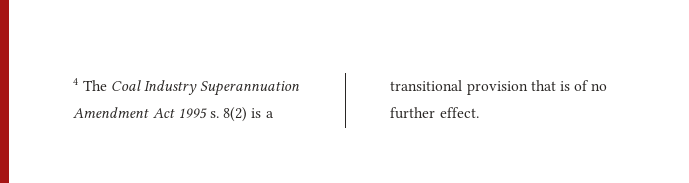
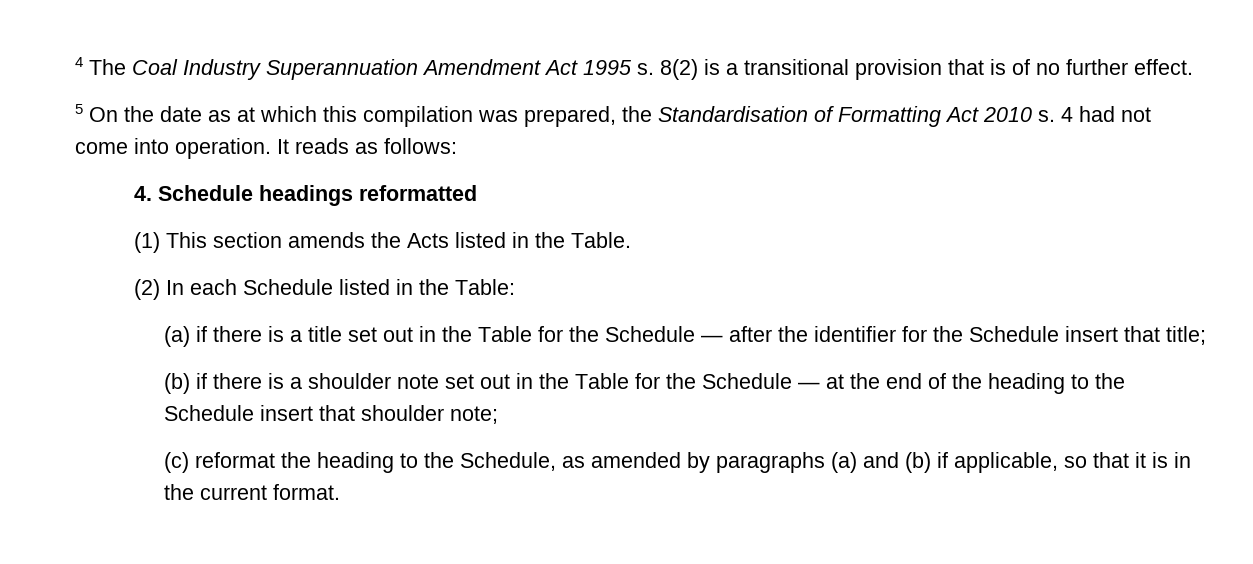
+ 5 On the date as at which this compilation was prepared, the Standardisation of Formatting Act 2010 s. 4 had not come into operation. It reads as follows:
+ 4. Schedule headings reformatted
+ (1) This section amends the Acts listed in the Table.
+ (2) In each Schedule listed in the Table:
+ (a) if there is a title set out in the Table for the Schedule — after the identifier for the Schedule insert that title;
+ (b) if there is a shoulder note set out in the Table for the Schedule — at the end of the heading to the Schedule insert that shoulder note;
+ (c) reformat the heading to the Schedule, as amended by paragraphs (a) and (b) if applicable, so that it is in the current format.

